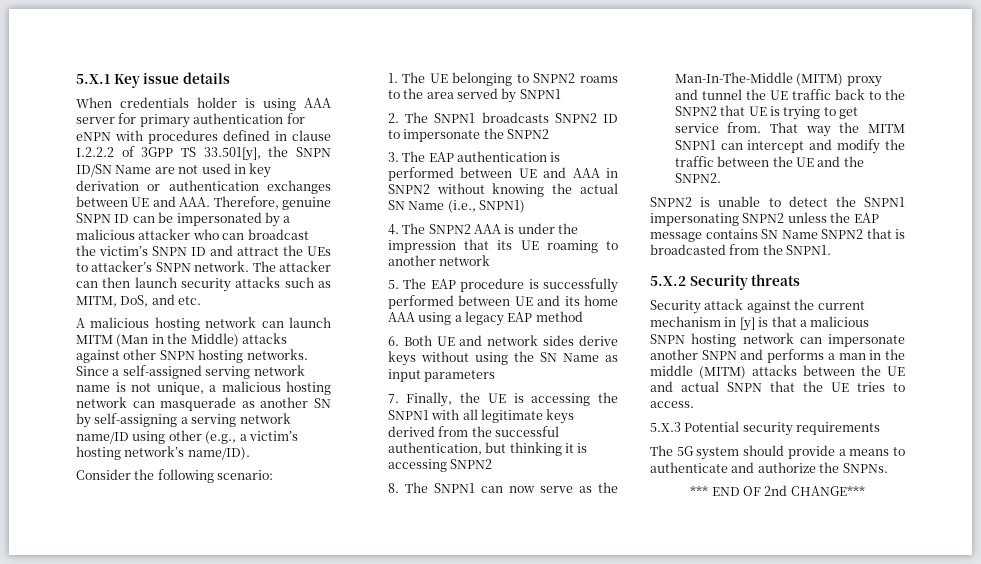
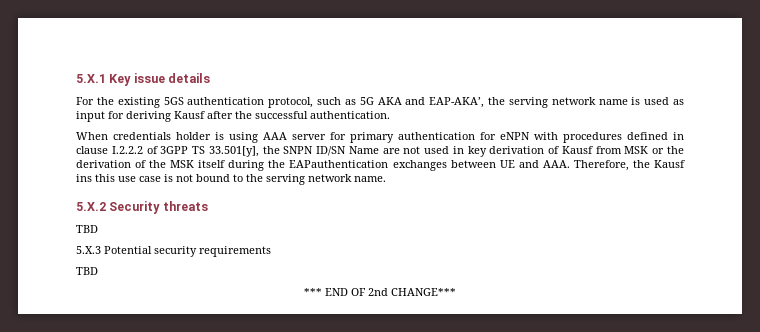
+ For the existing 5GS authentication protocol, such as 5G AKA and EAP-AKA’, the serving network name is used as input for deriving Kausf after the successful authentication.
- When credentials holder is using AAA server for primary authentication for eNPN with procedures defined in clause I.2.2.2 of 3GPP TS 33.501[y], the SNPN ID/SN Name are not used in key derivation or authentication exchanges between UE and AAA. Therefore, genuine SNPN ID can be impersonated by a malicious attacker who can broadcast the victim’s SNPN ID and attract the UEs to attacker’s SNPN network. The attacker can then launch security attacks such as MITM, DoS, and etc.
- A malicious hosting network can launch MITM (Man in the Middle) attacks against other SNPN hosting networks. Since a self-assigned serving network name is not unique, a malicious hosting network can masquerade as another SN by self-assigning a serving network name/ID using other (e.g., a victim’s hosting network’s name/ID).
- Consider the following scenario:
- 1. The UE belonging to SNPN2 roams to the area served by SNPN1
- 2. The SNPN1 broadcasts SNPN2 ID to impersonate the SNPN2
- 3. The EAP authentication is performed between UE and AAA in SNPN2 without knowing the actual SN Name (i.e., SNPN1)
- 4. The SNPN2 AAA is under the impression that its UE roaming to another network
- 5. The EAP procedure is successfully performed between UE and its home AAA using a legacy EAP method
- 6. Both UE and network sides derive keys without using the SN Name as input parameters
- 7. Finally, the UE is accessing the SNPN1 with all legitimate keys derived from the successful authentication, but thinking it is accessing SNPN2
- 8. The SNPN1 can now serve as the Man-In-The-Middle (MITM) proxy and tunnel the UE traffic back to the SNPN2 that UE is trying to get service from. That way the MITM SNPN1 can intercept and modify the traffic between the UE and the SNPN2.
- SNPN2 is unable to detect the SNPN1 impersonating SNPN2 unless the EAP message contains SN Name SNPN2 that is broadcasted from the SNPN1.
+ When credentials holder is using AAA server for primary authentication for eNPN with procedures defined in clause I.2.2.2 of 3GPP TS 33.501[y], the SNPN ID/SN Name are not used in key derivation of Kausf from MSK or the derivation of the MSK itself during the EAPauthentication exchanges between UE and AAA. Therefore, the Kausf ins this use case is not bound to the serving network name.
  5.X.2 Security threats
- Security attack against the current mechanism in [y] is that a malicious SNPN hosting network can impersonate another SNPN and performs a man in the middle (MITM) attacks between the UE and actual SNPN that the UE tries to access.
+ TBD
  5.X.3 Potential security requirements
- The 5G system should provide a means to authenticate and authorize the SNPNs.
+ TBD

